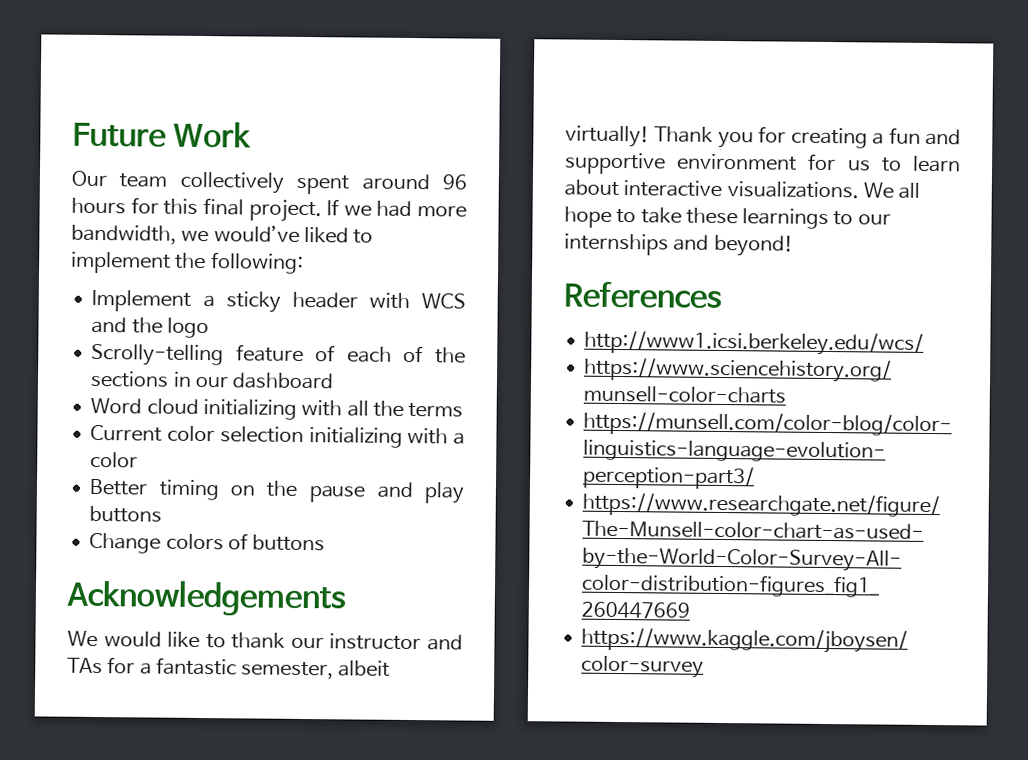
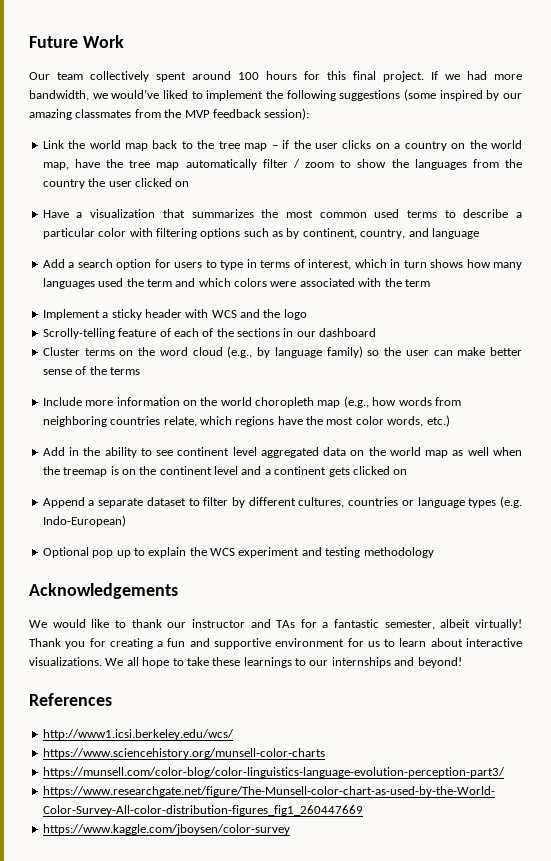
- Our team collectively spent around 96 hours for this final project.
+ Our team collectively spent around 100 hours for this final project.
- If we had more bandwidth, we would’ve liked to implement the following:
+ If we had more bandwidth, we would’ve liked to implement the following suggestions (some inspired by our amazing classmates from the MVP feedback session):
+ Link the world map back to the tree map – if the user clicks on a country on the world map, have the tree map automatically filter / zoom to show the languages from the country the user clicked on
+ Have a visualization that summarizes the most common used terms to describe a particular color with filtering options such as by continent, country, and language
+ Add a search option for users to type in terms of interest, which in turn shows how many languages used the term and which colors were associated with the term
- Word cloud initializing with all the terms
- Current color selection initializing with a color
- Better timing on the pause and play buttons
- Change colors of buttons
+ Cluster terms on the word cloud (e.g., by language family) so the user can make better sense of the terms
+ Include more information on the world choropleth map (e.g., how words from neighboring countries relate, which regions have the most color words, etc.)
+ Add in the ability to see continent level aggregated data on the world map as well when the treemap is on the continent level and a continent gets clicked on
+ Append a separate dataset to filter by different cultures, countries or language types (e.g. Indo-European)
+ Optional pop up to explain the WCS experiment and testing methodology

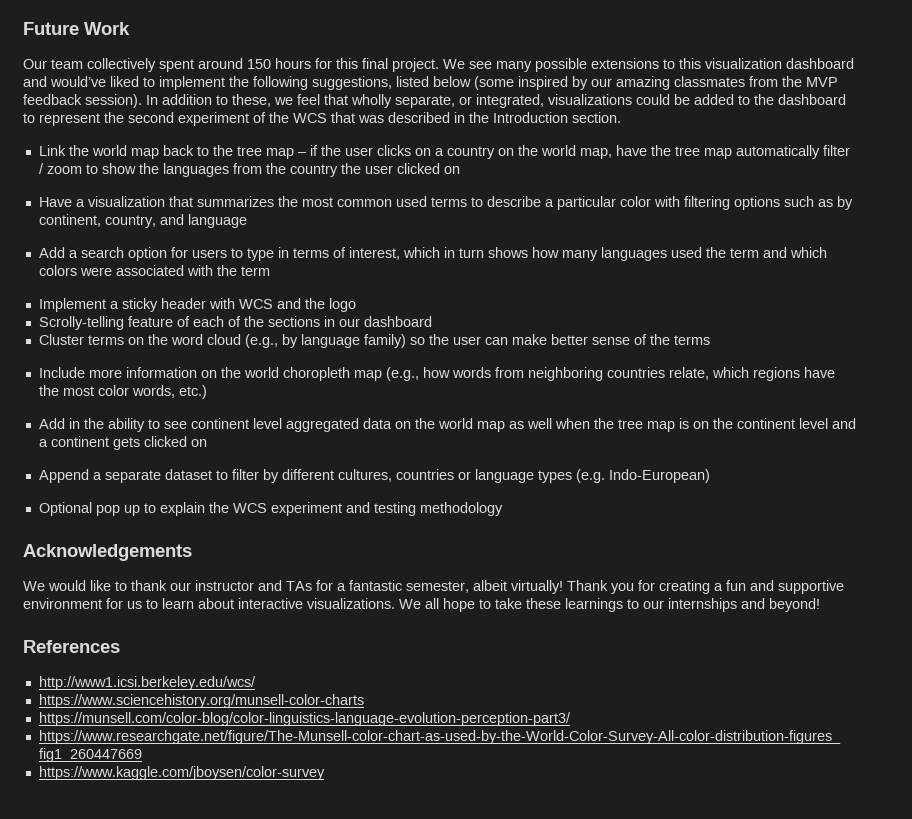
- Our team collectively spent around 100 hours for this final project.
+ Our team collectively spent around 150 hours for this final project.
- If we had more bandwidth, we would’ve liked to implement the following suggestions (some inspired by our amazing classmates from the MVP feedback session):
+ We see many possible extensions to this visualization dashboard and would’ve liked to implement the following suggestions, listed below (some inspired by our amazing classmates from the MVP feedback session). In addition to these, we feel that wholly separate, or integrated, visualizations could be added to the dashboard to represent the second experiment of the WCS that was described in the Introduction section.
- Add in the ability to see continent level aggregated data on the world map as well when the treemap is on the continent level and a continent gets clicked on
+ Add in the ability to see continent level aggregated data on the world map as well when the tree map is on the continent level and a continent gets clicked on

